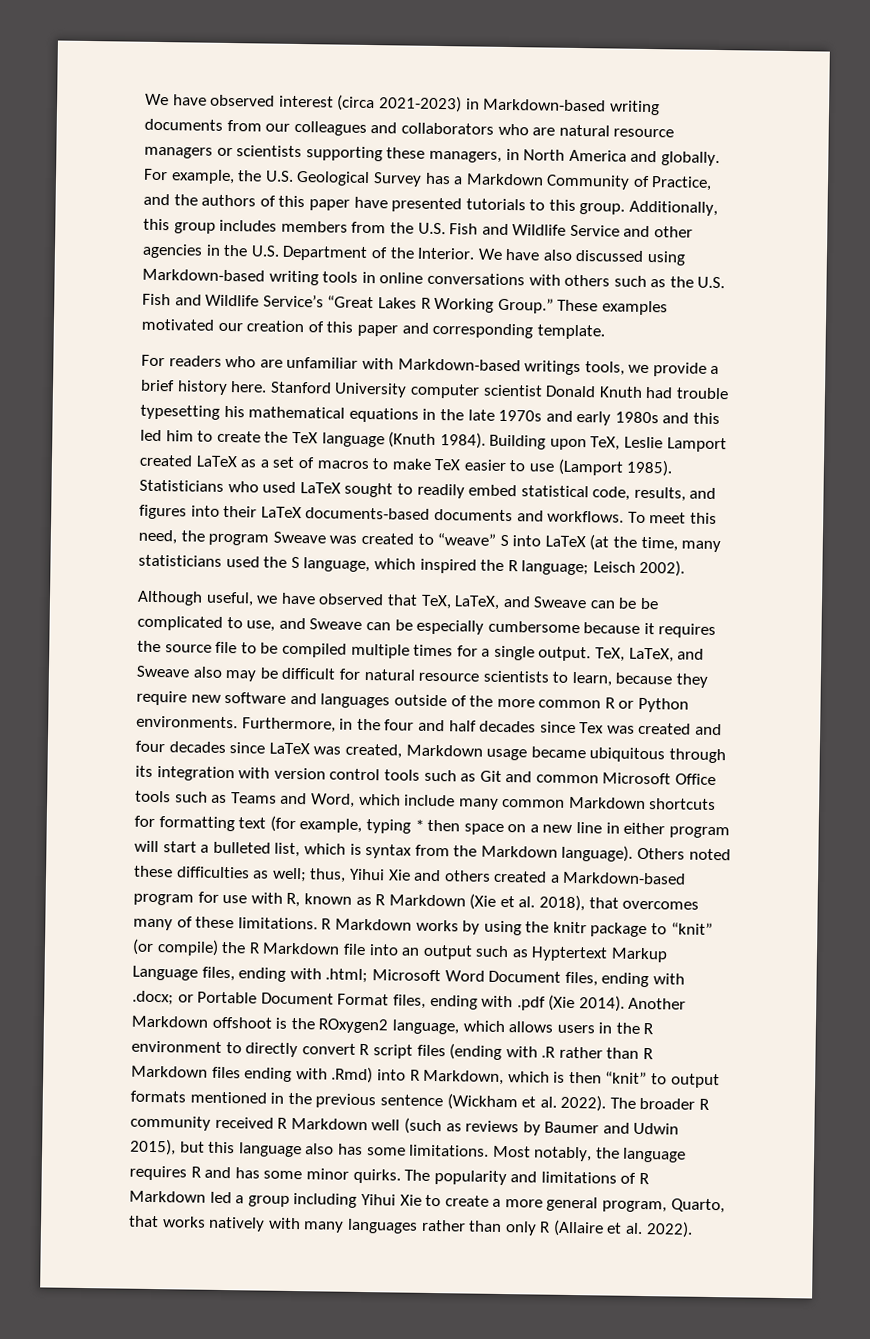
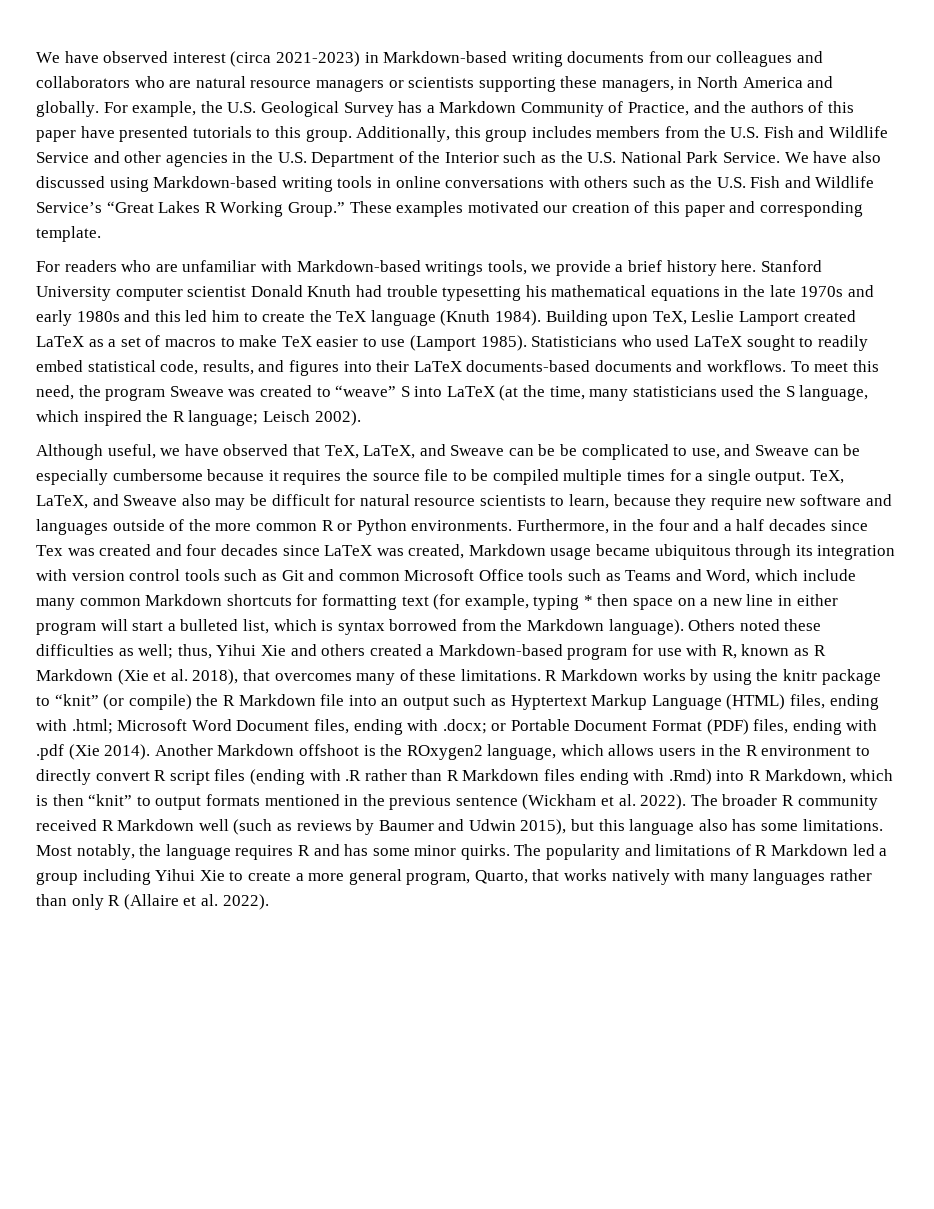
- Additionally, this group includes members from the U.S. Fish and Wildlife Service and other agencies in the U.S. Department of the Interior.
+ Additionally, this group includes members from the U.S. Fish and Wildlife Service and other agencies in the U.S. Department of the Interior such as the U.S. National Park Service.
- Furthermore, in the four and half decades since Tex was created and four decades since LaTeX was created, Markdown usage became ubiquitous through its integration with version control tools such as Git and common Microsoft Office tools such as Teams and Word, which include many common Markdown shortcuts for formatting text (for example, typing * then space on a new line in either program will start a bulleted list, which is syntax from the Markdown language).
+ Furthermore, in the four and a half decades since Tex was created and four decades since LaTeX was created, Markdown usage became ubiquitous through its integration with version control tools such as Git and common Microsoft Office tools such as Teams and Word, which include many common Markdown shortcuts for formatting text (for example, typing * then space on a new line in either program will start a bulleted list, which is syntax borrowed from the Markdown language).
- R Markdown works by using the knitr package to “knit” (or compile) the R Markdown file into an output such as Hyptertext Markup Language files, ending with .html; Microsoft Word Document files, ending with .docx; or Portable Document Format files, ending with .pdf (Xie 2014).
+ R Markdown works by using the knitr package to “knit” (or compile) the R Markdown file into an output such as Hyptertext Markup Language (HTML) files, ending with .html; Microsoft Word Document files, ending with .docx; or Portable Document Format (PDF) files, ending with .pdf (Xie 2014).

